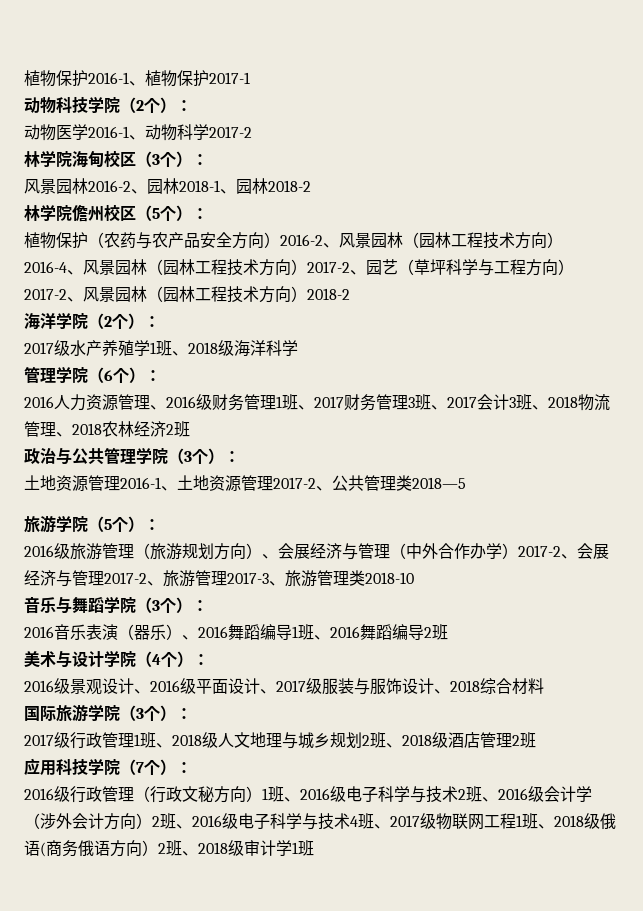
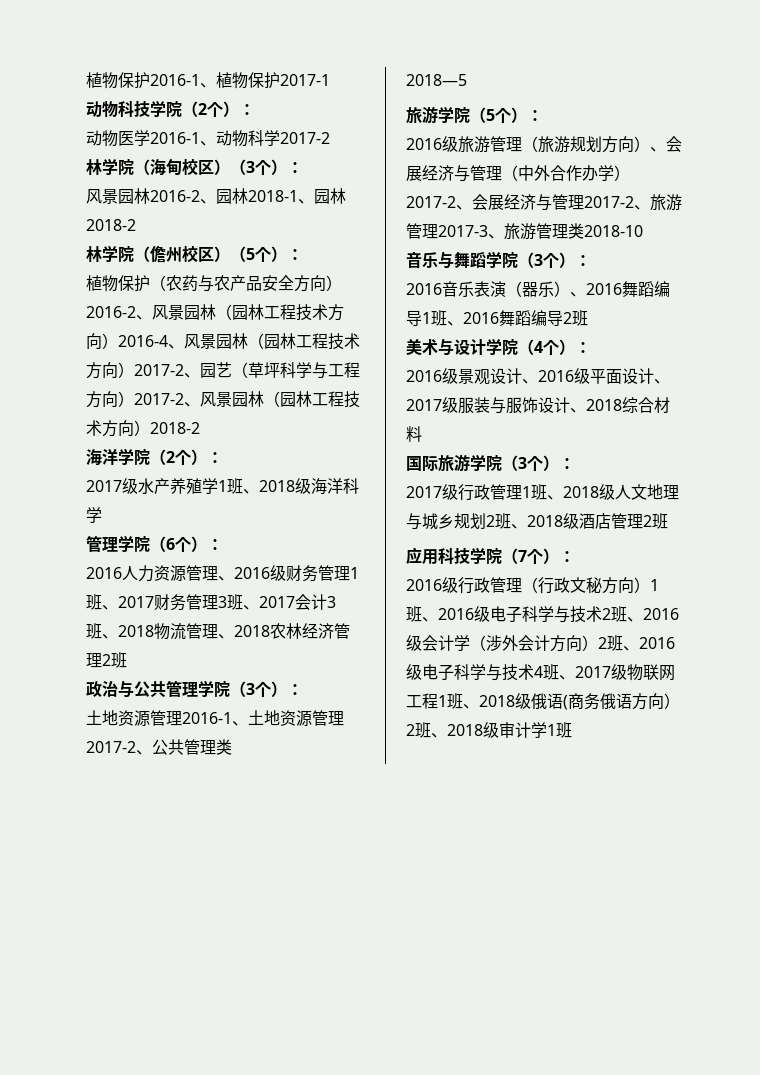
- 林学院海甸校区（3个）：
+ 林学院（海甸校区）（3个）：
- 林学院儋州校区（5个）：
+ 林学院（儋州校区）（5个）：
- 2016人力资源管理、2016级财务管理1班、2017财务管理3班、2017会计3班、2018物流管理、2018农林经济2班
+ 2016人力资源管理、2016级财务管理1班、2017财务管理3班、2017会计3班、2018物流管理、2018农林经济管理2班
- 土地资源管理2016-1、土地资源管理2017-2、公共管理类2018—5
+ 土地资源管理2016-1、土地资源管理2017-2、公共管理类
+ 2018—5

